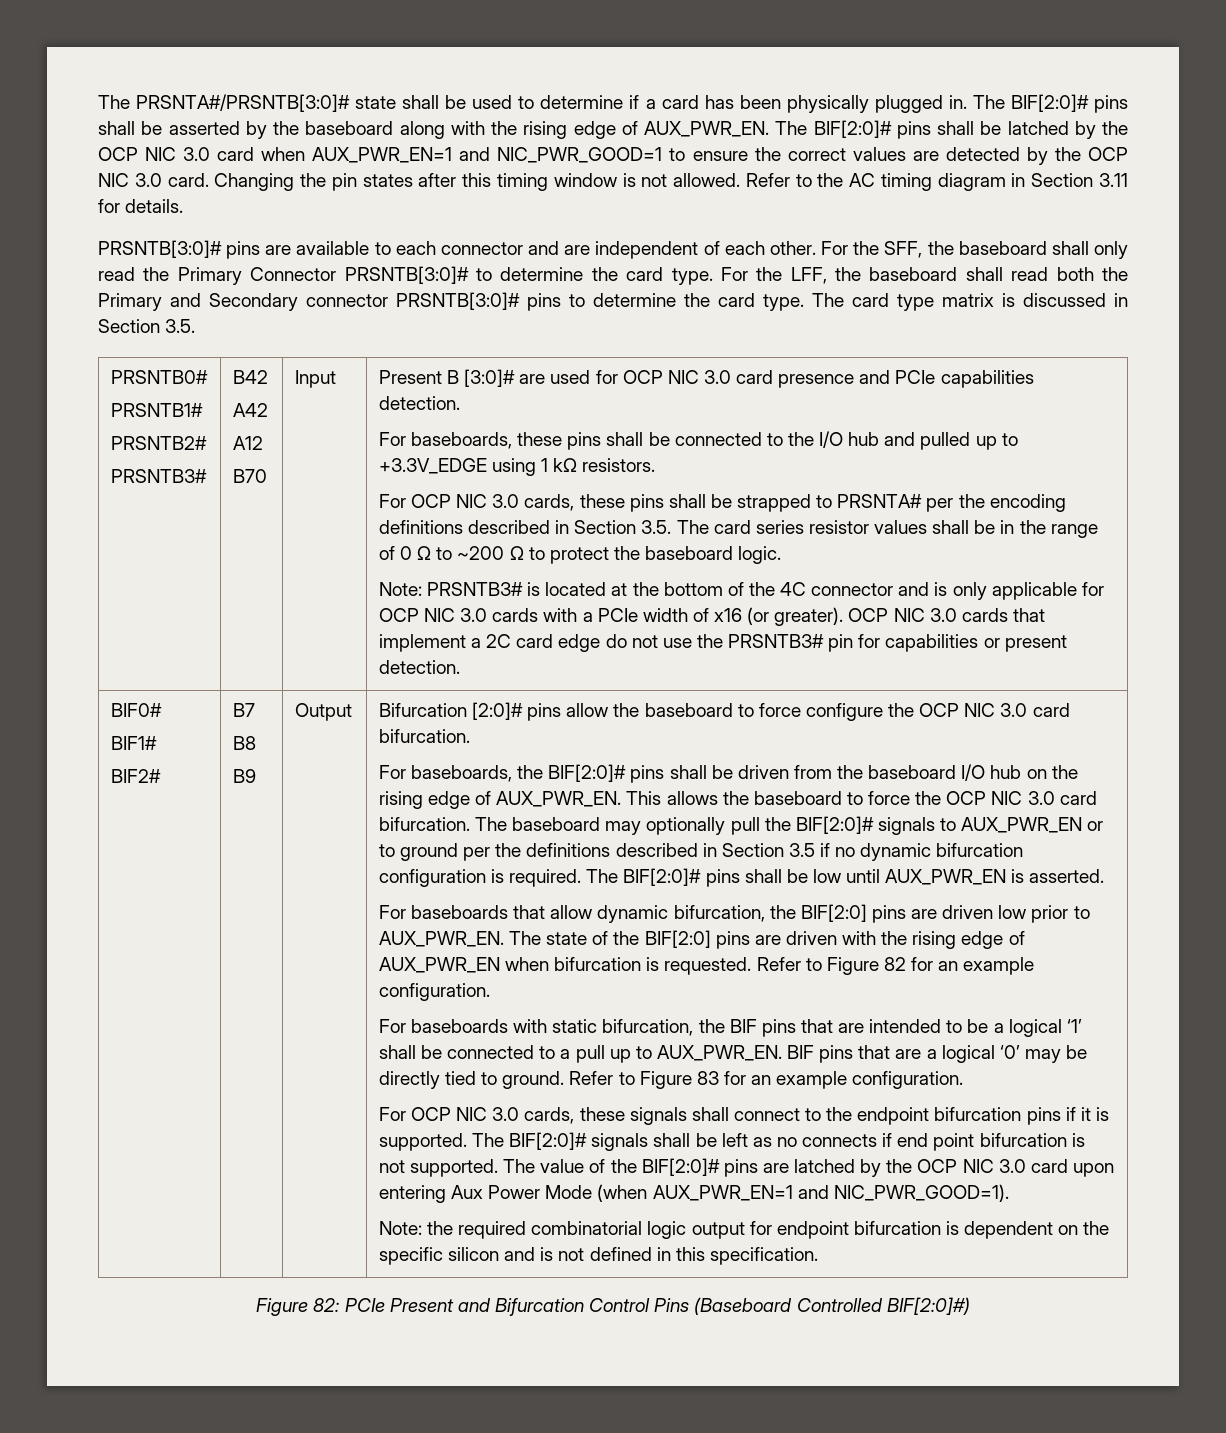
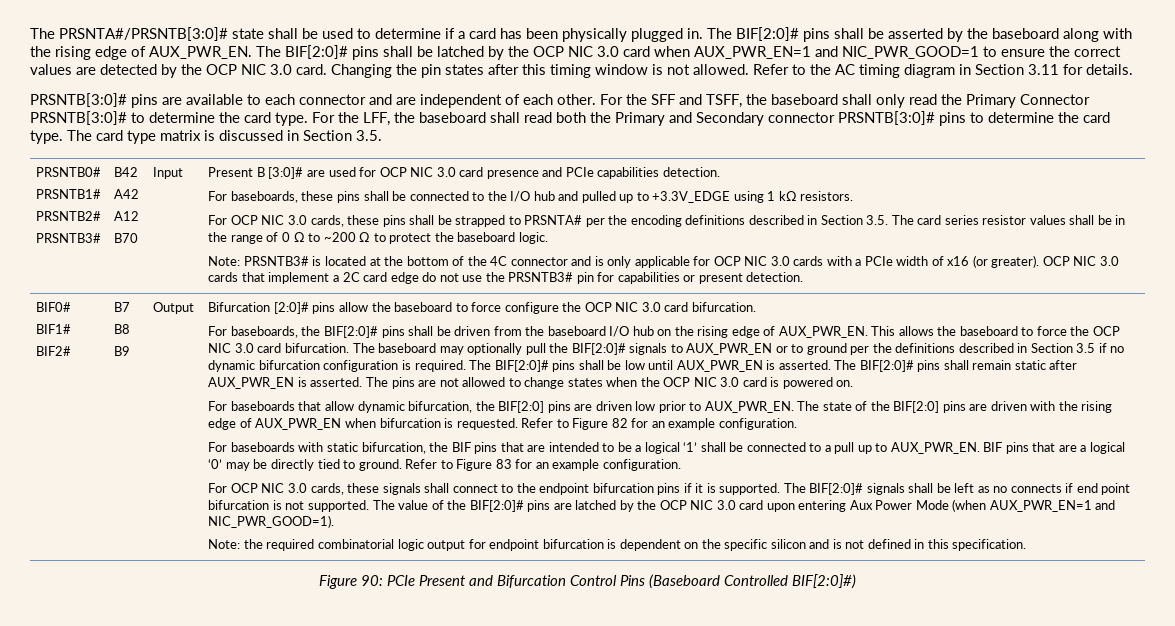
- For the SFF, the baseboard shall only read the Primary Connector PRSNTB[3:0]# to determine the card type.
+ For the SFF and TSFF, the baseboard shall only read the Primary Connector PRSNTB[3:0]# to determine the card type.
+ The BIF[2:0]# pins shall remain static after AUX_PWR_EN is asserted. The pins are not allowed to change states when the OCP NIC 3.0 card is powered on.
- Figure 82: PCIe Present and Bifurcation Control Pins (Baseboard Controlled BIF[2:0]#)
+ Figure 90: PCIe Present and Bifurcation Control Pins (Baseboard Controlled BIF[2:0]#)

